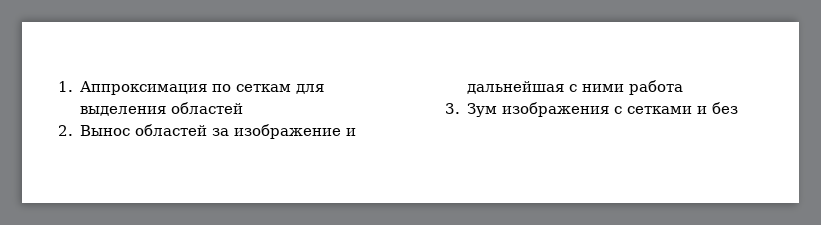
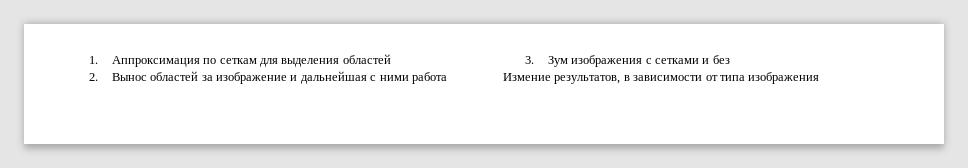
+ Измение результатов, в зависимости от типа изображения

